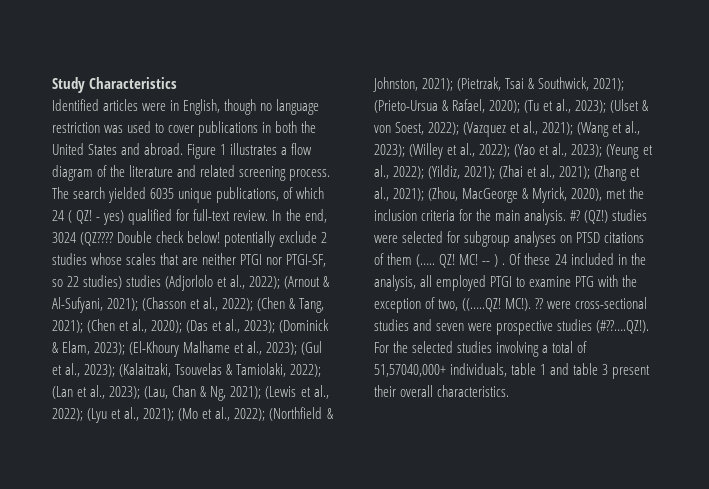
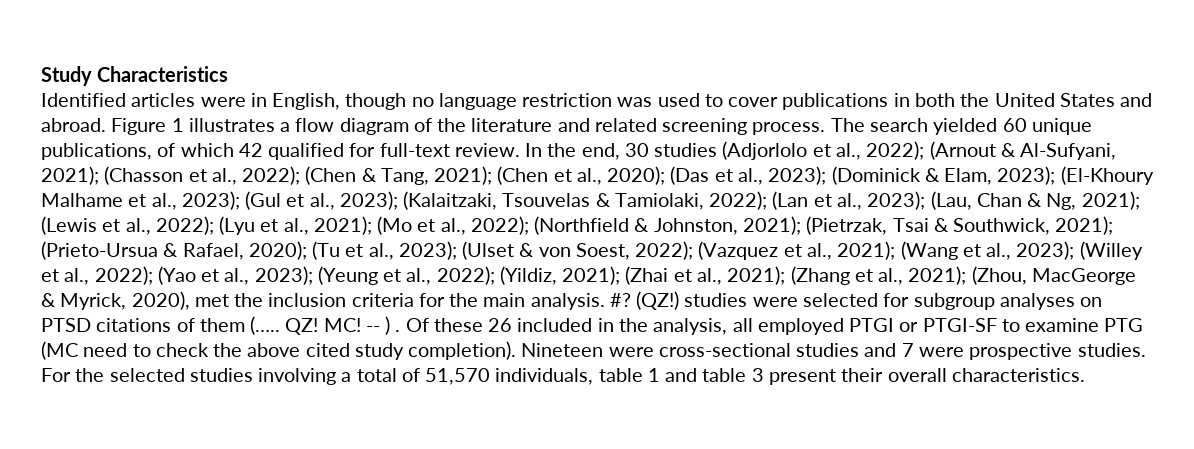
- The search yielded 6035 unique publications, of which 24 ( QZ! - yes) qualified for full-text review.
+ The search yielded 60 unique publications, of which 42 qualified for full-text review.
- In the end, 3024 (QZ???? Double check below! potentially exclude 2 studies whose scales that are neither PTGI nor PTGI-SF, so 22 studies) studies (Adjorlolo et al., 2022);
+ In the end, 30 studies (Adjorlolo et al., 2022);
- Of these 24 included in the analysis, all employed PTGI to examine PTG with the exception of two, ((…..QZ! MC!). ?? were cross-sectional studies and seven were prospective studies (#??….QZ!). For the selected studies involving a total of 51,57040,000+ individuals, table 1 and table 3 present their overall characteristics.
+ Of these 26 included in the analysis, all employed PTGI or PTGI-SF to examine PTG (MC need to check the above cited study completion). Nineteen were cross-sectional studies and 7 were prospective studies. For the selected studies involving a total of 51,570 individuals, table 1 and table 3 present their overall characteristics.

